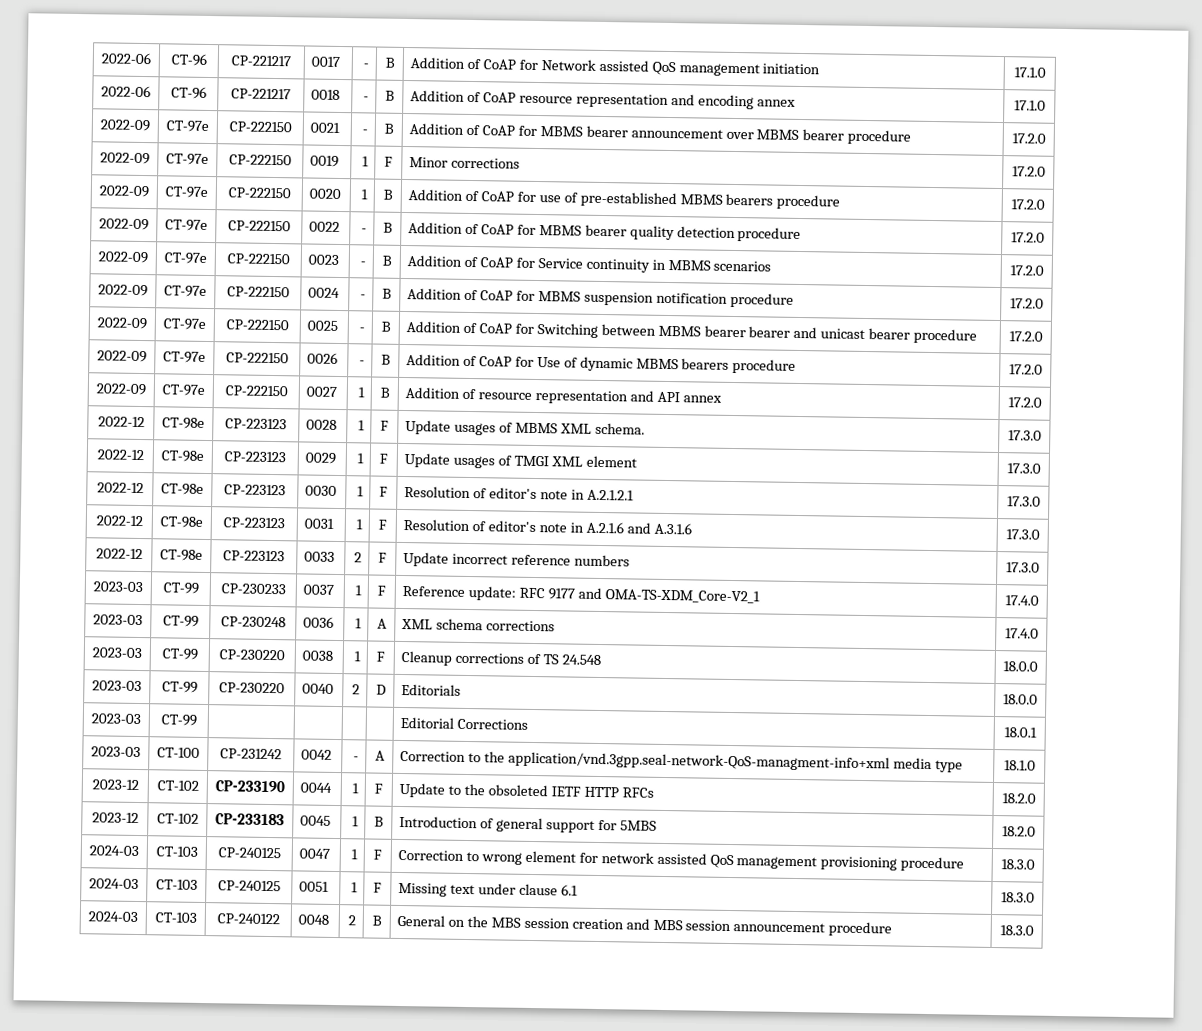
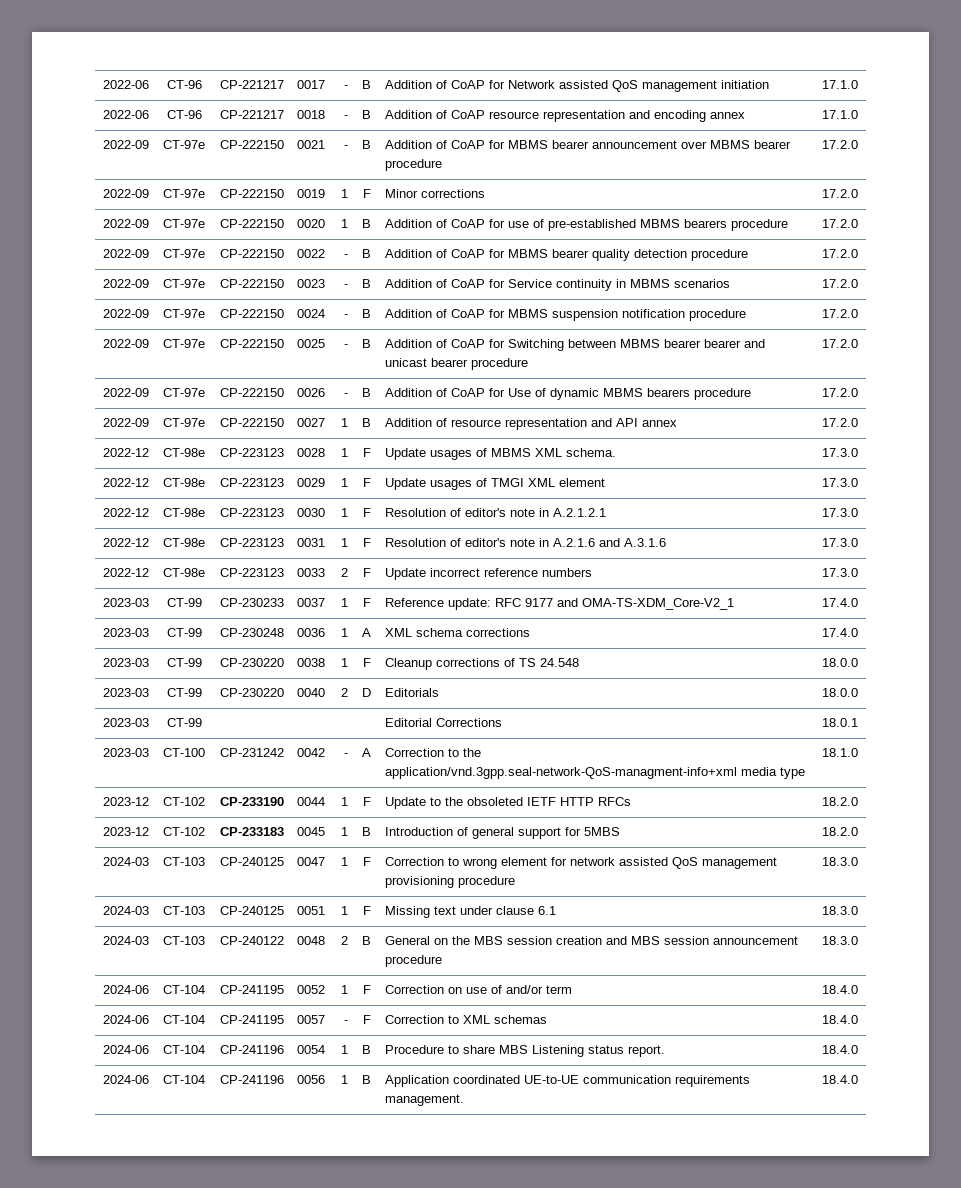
+ 2024-06 | CT-104 | CP-241195 | 0052 | 1 | F | Correction on use of and/or term | 18.4.0
+ 2024-06 | CT-104 | CP-241195 | 0057 | - | F | Correction to XML schemas | 18.4.0
+ 2024-06 | CT-104 | CP-241196 | 0054 | 1 | B | Procedure to share MBS Listening status report. | 18.4.0
+ 2024-06 | CT-104 | CP-241196 | 0056 | 1 | B | Application coordinated UE-to-UE communication requirements management. | 18.4.0

